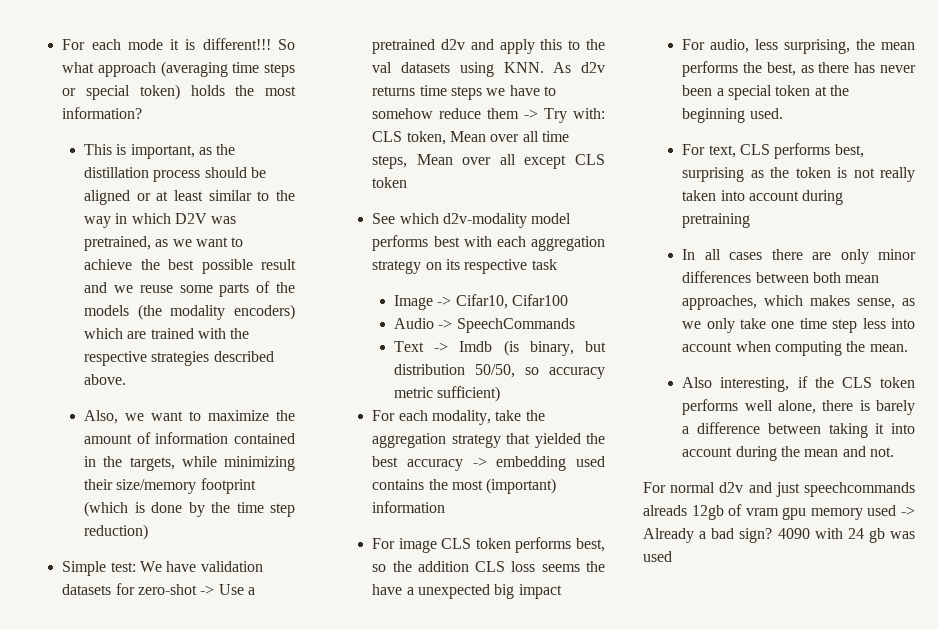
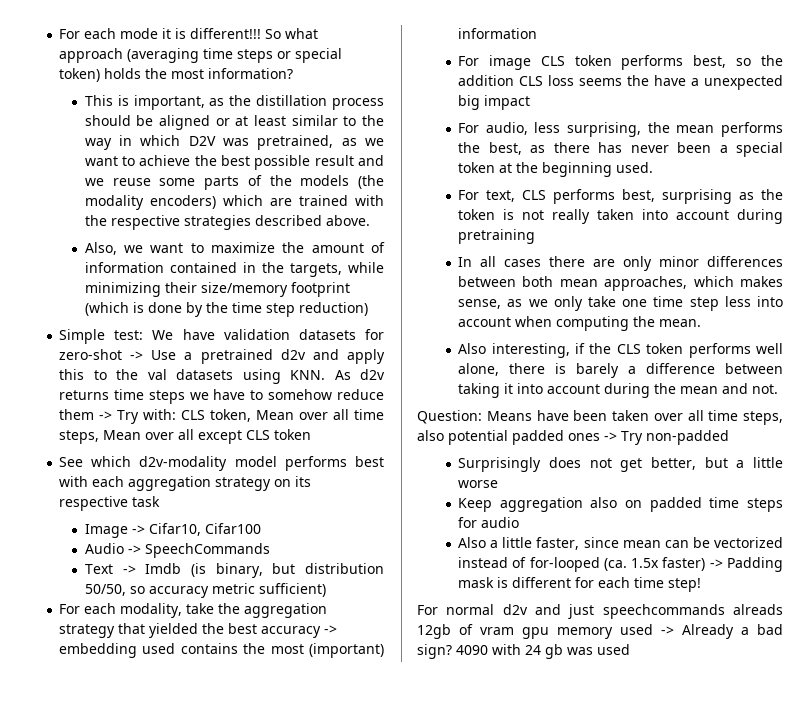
+ Question: Means have been taken over all time steps, also potential padded ones -> Try non-padded
+ Surprisingly does not get better, but a little worse
+ Keep aggregation also on padded time steps for audio
+ Also a little faster, since mean can be vectorized instead of for-looped (ca. 1.5x faster) -> Padding mask is different for each time step!

